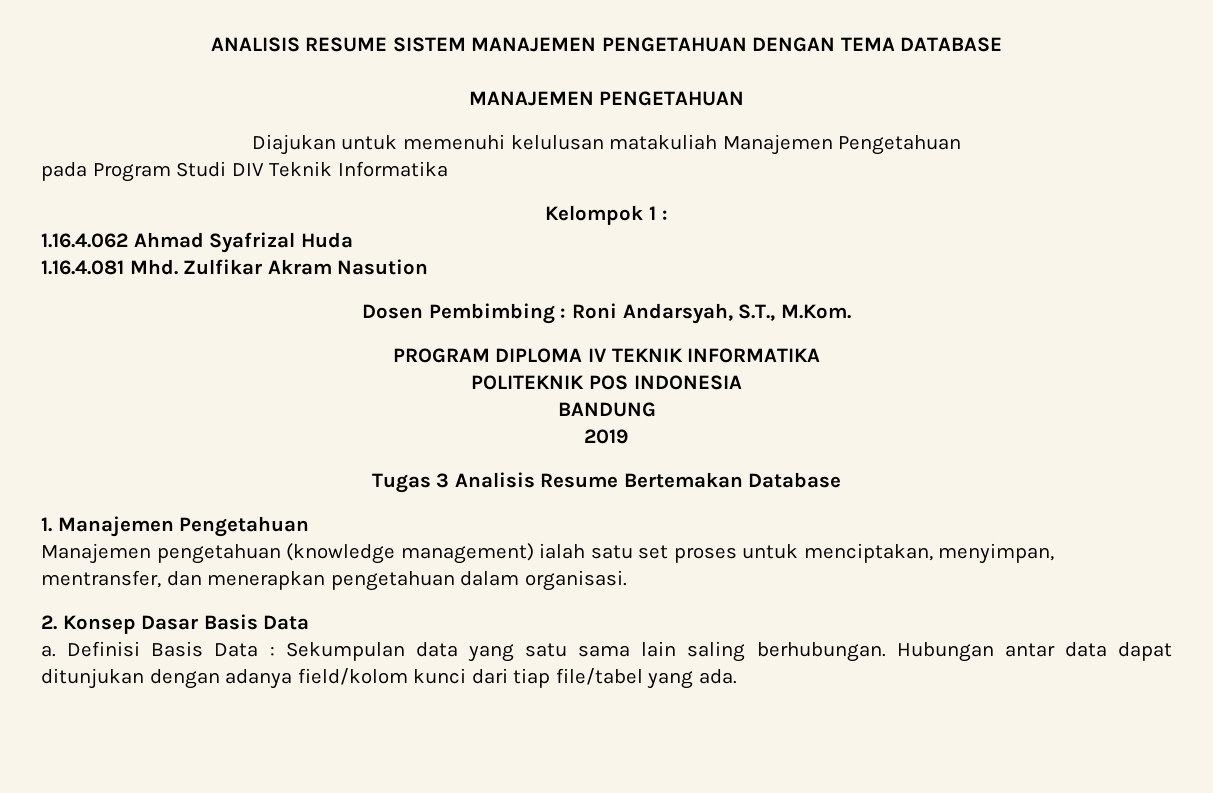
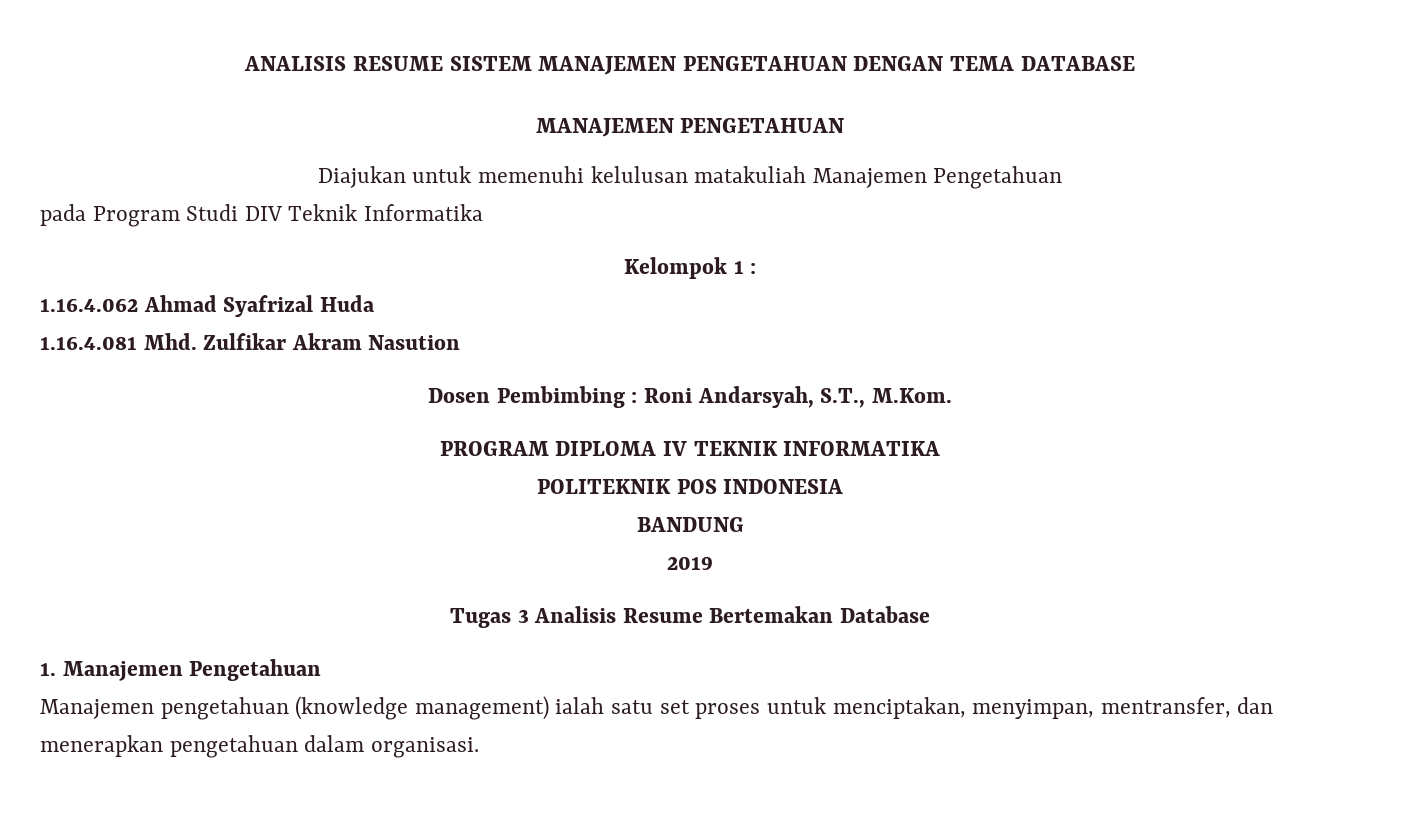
- 2. Konsep Dasar Basis Data
- a. Definisi Basis Data : Sekumpulan data yang satu sama lain saling berhubungan. Hubungan antar data dapat ditunjukan dengan adanya field/kolom kunci dari tiap file/tabel yang ada.

